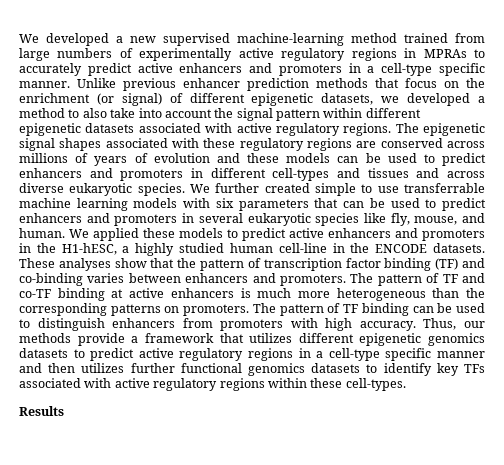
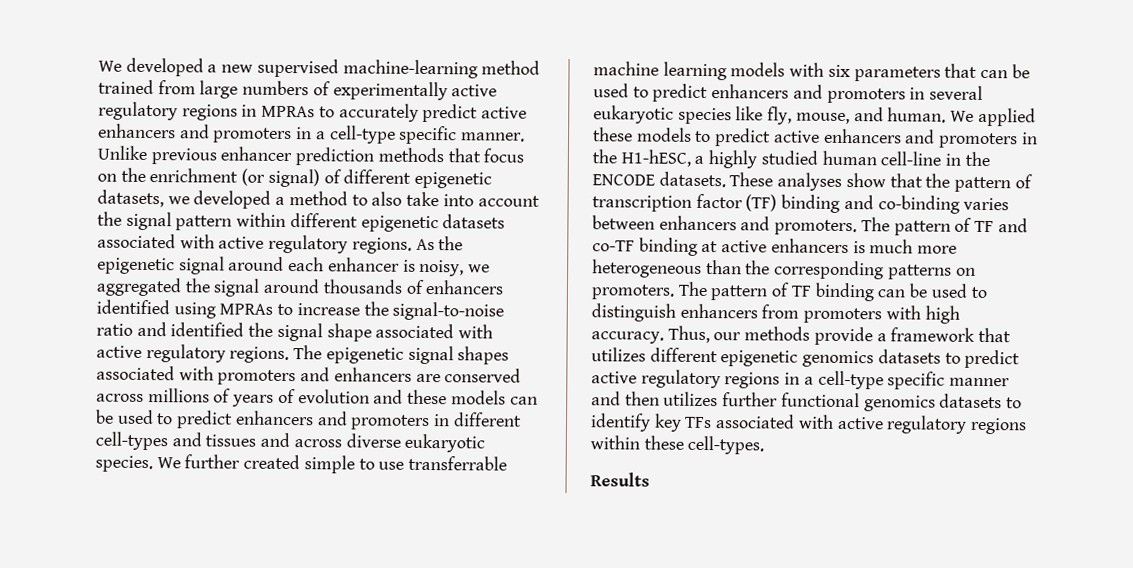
+ As the epigenetic signal around each enhancer is noisy, we aggregated the signal around thousands of enhancers identified using MPRAs to increase the signal-to-noise ratio and identified the signal shape associated with active regulatory regions.
- The epigenetic signal shapes associated with these regulatory regions are conserved across millions of years of evolution and these models can be used to predict enhancers and promoters in different cell-types and tissues and across diverse eukaryotic species.
+ The epigenetic signal shapes associated with promoters and enhancers are conserved across millions of years of evolution and these models can be used to predict enhancers and promoters in different cell-types and tissues and across diverse eukaryotic species.
- These analyses show that the pattern of transcription factor binding (TF) and co-binding varies between enhancers and promoters.
+ These analyses show that the pattern of transcription factor (TF) binding and co-binding varies between enhancers and promoters.

